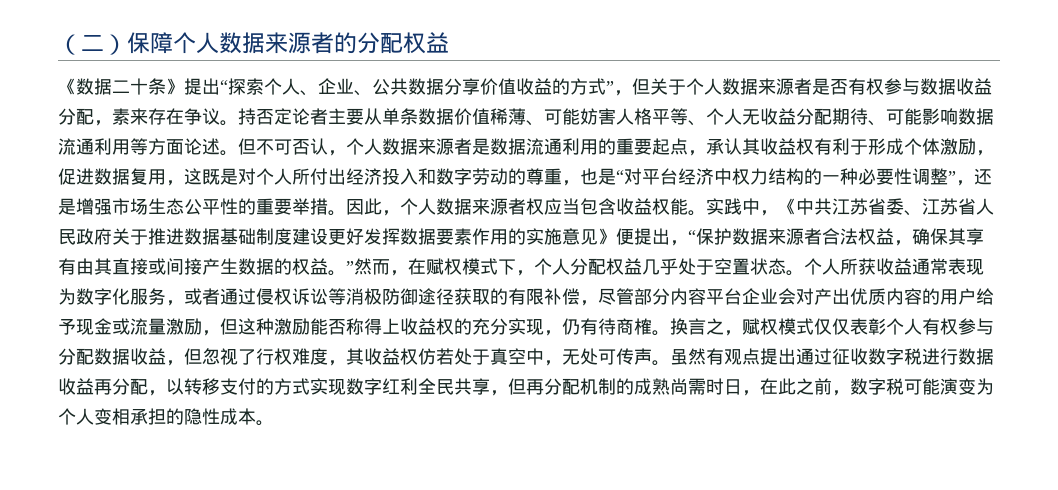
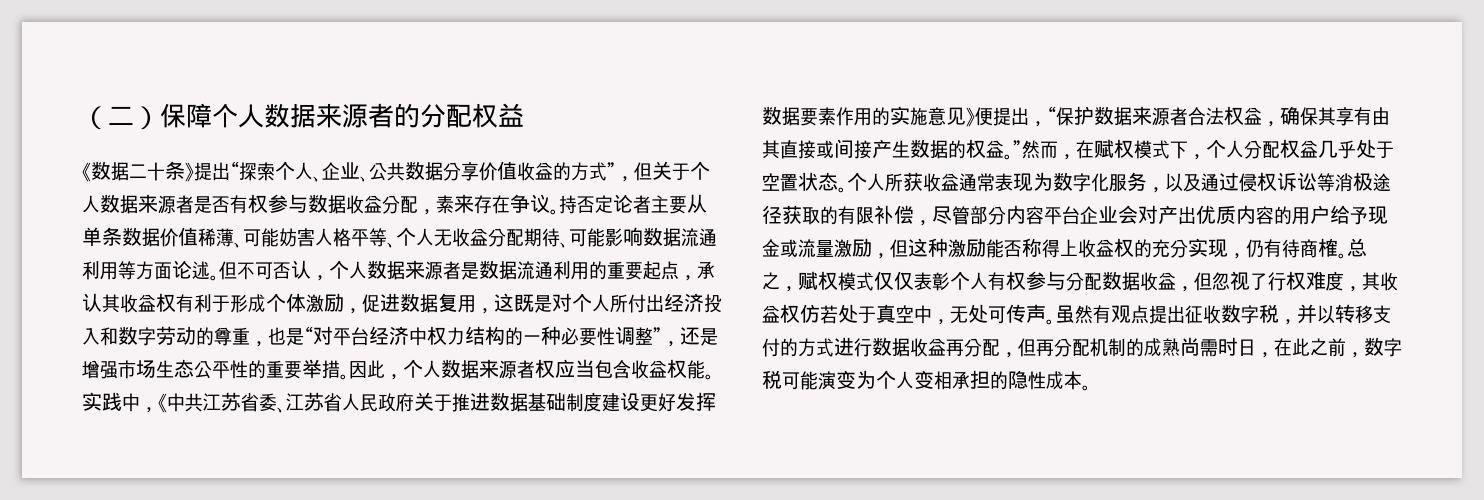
- 个人所获收益通常表现为数字化服务，或者通过侵权诉讼等消极防御途径获取的有限补偿，尽管部分内容平台企业会对产出优质内容的用户给予现金或流量激励，但这种激励能否称得上收益权的充分实现，仍有待商榷。
+ 个人所获收益通常表现为数字化服务，以及通过侵权诉讼等消极途径获取的有限补偿，尽管部分内容平台企业会对产出优质内容的用户给予现金或流量激励，但这种激励能否称得上收益权的充分实现，仍有待商榷。
- 换言之，赋权模式仅仅表彰个人有权参与分配数据收益，但忽视了行权难度，其收益权仿若处于真空中，无处可传声。
+ 总之，赋权模式仅仅表彰个人有权参与分配数据收益，但忽视了行权难度，其收益权仿若处于真空中，无处可传声。
- 虽然有观点提出通过征收数字税进行数据收益再分配，以转移支付的方式实现数字红利全民共享，但再分配机制的成熟尚需时日，在此之前，数字税可能演变为个人变相承担的隐性成本。
+ 虽然有观点提出征收数字税，并以转移支付的方式进行数据收益再分配，但再分配机制的成熟尚需时日，在此之前，数字税可能演变为个人变相承担的隐性成本。

